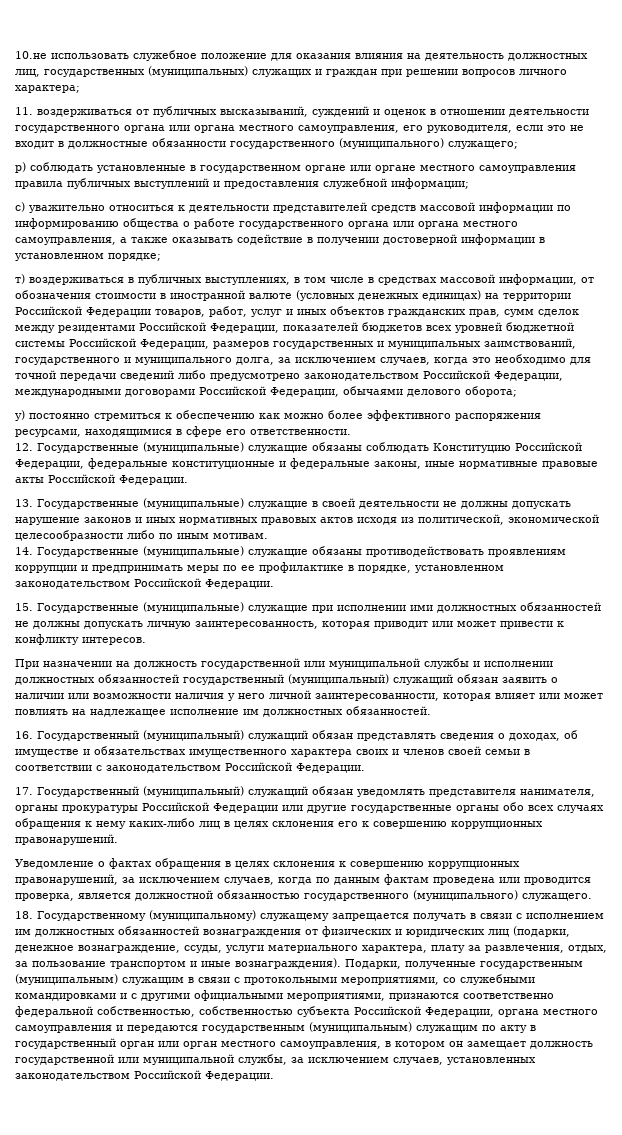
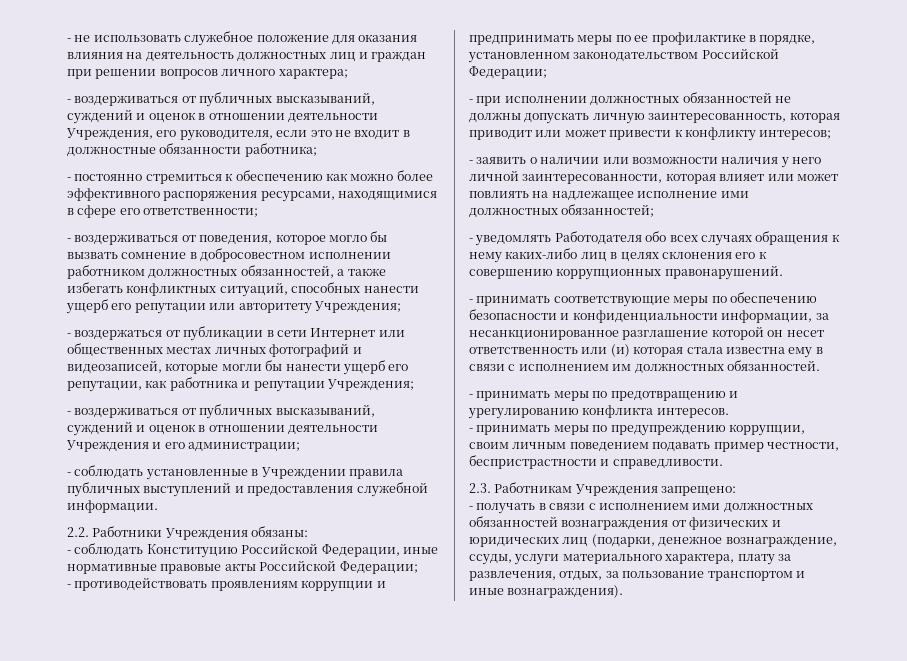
- 10.не использовать служебное положение для оказания влияния на деятельность должностных лиц, государственных (муниципальных) служащих и граждан при решении вопросов личного характера;
+ - не использовать служебное положение для оказания влияния на деятельность должностных лиц и граждан при решении вопросов личного характера;
- 11. воздерживаться от публичных высказываний, суждений и оценок в отношении деятельности государственного органа или органа местного самоуправления, его руководителя, если это не входит в должностные обязанности государственного (муниципального) служащего;
- р) соблюдать установленные в государственном органе или органе местного самоуправления правила публичных выступлений и предоставления служебной информации;
- с) уважительно относиться к деятельности представителей средств массовой информации по информированию общества о работе государственного органа или органа местного самоуправления, а также оказывать содействие в получении достоверной информации в установленном порядке;
- т) воздерживаться в публичных выступлениях, в том числе в средствах массовой информации, от обозначения стоимости в иностранной валюте (условных денежных единицах) на территории Российской Федерации товаров, работ, услуг и иных объектов гражданских прав, сумм сделок между резидентами Российской Федерации, показателей бюджетов всех уровней бюджетной системы Российской Федерации, размеров государственных и муниципальных заимствований, государственного и муниципального долга, за исключением случаев, когда это необходимо для точной передачи сведений либо предусмотрено законодательством Российской Федерации, международными договорами Российской Федерации, обычаями делового оборота;
- у) постоянно стремиться к обеспечению как можно более эффективного распоряжения ресурсами, находящимися в сфере его ответственности.
- 12. Государственные (муниципальные) служащие обязаны соблюдать Конституцию Российской Федерации, федеральные конституционные и федеральные законы, иные нормативные правовые акты Российской Федерации.
- 13. Государственные (муниципальные) служащие в своей деятельности не должны допускать нарушение законов и иных нормативных правовых актов исходя из политической, экономической целесообразности либо по иным мотивам.
- 14. Государственные (муниципальные) служащие обязаны противодействовать проявлениям коррупции и предпринимать меры по ее профилактике в порядке, установленном законодательством Российской Федерации.
- 15. Государственные (муниципальные) служащие при исполнении ими должностных обязанностей не должны допускать личную заинтересованность, которая приводит или может привести к конфликту интересов.
- При назначении на должность государственной или муниципальной службы и исполнении должностных обязанностей государственный (муниципальный) служащий обязан заявить о наличии или возможности наличия у него личной заинтересованности, которая влияет или может повлиять на надлежащее исполнение им должностных обязанностей.
- 16. Государственный (муниципальный) служащий обязан представлять сведения о доходах, об имуществе и обязательствах имущественного характера своих и членов своей семьи в соответствии с законодательством Российской Федерации.
- 17. Государственный (муниципальный) служащий обязан уведомлять представителя нанимателя, органы прокуратуры Российской Федерации или другие государственные органы обо всех случаях обращения к нему каких-либо лиц в целях склонения его к совершению коррупционных правонарушений.
+ - воздерживаться от публичных высказываний, суждений и оценок в отношении деятельности Учреждения, его руководителя, если это не входит в должностные обязанности работника;
+ - постоянно стремиться к обеспечению как можно более эффективного распоряжения ресурсами, находящимися в сфере его ответственности;
+ - воздерживаться от поведения, которое могло бы вызвать сомнение в добросовестном исполнении работником должностных обязанностей, а также избегать конфликтных ситуаций, способных нанести ущерб его репутации или авторитету Учреждения;
+ - воздержаться от публикации в сети Интернет или общественных местах личных фотографий и видеозаписей, которые могли бы нанести ущерб его репутации, как работника и репутации Учреждения;
+ - воздерживаться от публичных высказываний, суждений и оценок в отношении деятельности Учреждения и его администрации;
+ - соблюдать установленные в Учреждении правила публичных выступлений и предоставления служебной информации.
+ 2.2. Работники Учреждения обязаны:
+ - соблюдать Конституцию Российской Федерации, иные нормативные правовые акты Российской Федерации;
+ - противодействовать проявлениям коррупции и предпринимать меры по ее профилактике в порядке, установленном законодательством Российской Федерации;
+ - при исполнении должностных обязанностей не должны допускать личную заинтересованность, которая приводит или может привести к конфликту интересов;
+ - заявить о наличии или возможности наличия у него личной заинтересованности, которая влияет или может повлиять на надлежащее исполнение ими должностных обязанностей;
+ - уведомлять Работодателя обо всех случаях обращения к нему каких-либо лиц в целях склонения его к совершению коррупционных правонарушений.
- Уведомление о фактах обращения в целях склонения к совершению коррупционных правонарушений, за исключением случаев, когда по данным фактам проведена или проводится проверка, является должностной обязанностью государственного (муниципального) служащего.
- 18. Государственному (муниципальному) служащему запрещается получать в связи с исполнением им должностных обязанностей вознаграждения от физических и юридических лиц (подарки, денежное вознаграждение, ссуды, услуги материального характера, плату за развлечения, отдых, за пользование транспортом и иные вознаграждения). Подарки, полученные государственным (муниципальным) служащим в связи с протокольными мероприятиями, со служебными командировками и с другими официальными мероприятиями, признаются соответственно федеральной собственностью, собственностью субъекта Российской Федерации, органа местного самоуправления и передаются государственным (муниципальным) служащим по акту в государственный орган или орган местного самоуправления, в котором он замещает должность государственной или муниципальной службы, за исключением случаев, установленных законодательством Российской Федерации.
+ - принимать соответствующие меры по обеспечению безопасности и конфиденциальности информации, за несанкционированное разглашение которой он несет ответственность или (и) которая стала известна ему в связи с исполнением им должностных обязанностей.
+ - принимать меры по предотвращению и урегулированию конфликта интересов.
+ - принимать меры по предупреждению коррупции, своим личным поведением подавать пример честности, беспристрастности и справедливости.
+ 2.3. Работникам Учреждения запрещено:
+ - получать в связи с исполнением ими должностных обязанностей вознаграждения от физических и юридических лиц (подарки, денежное вознаграждение, ссуды, услуги материального характера, плату за развлечения, отдых, за пользование транспортом и иные вознаграждения).

